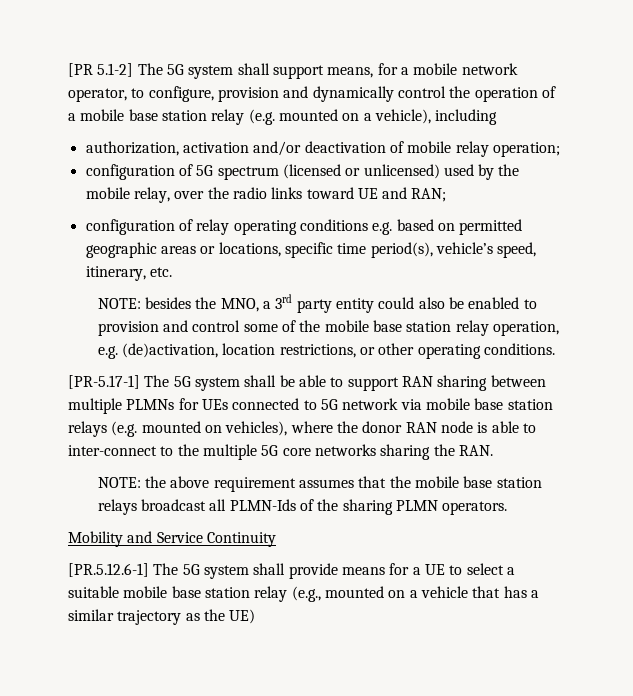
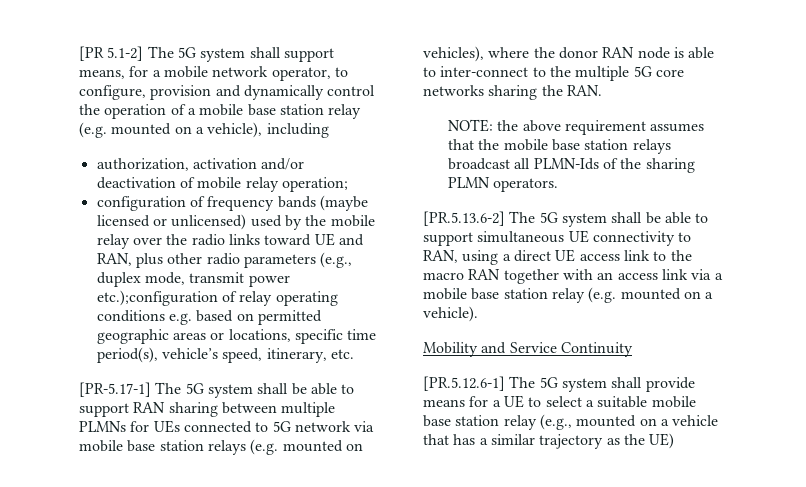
- configuration of 5G spectrum (licensed or unlicensed) used by the mobile relay, over the radio links toward UE and RAN;
- configuration of relay operating conditions e.g. based on permitted geographic areas or locations, specific time period(s), vehicle’s speed, itinerary, etc.
+ configuration of frequency bands (maybe licensed or unlicensed) used by the mobile relay over the radio links toward UE and RAN, plus other radio parameters (e.g., duplex mode, transmit power etc.);configuration of relay operating conditions e.g. based on permitted geographic areas or locations, specific time period(s), vehicle’s speed, itinerary, etc.
- NOTE: besides the MNO, a 3rd party entity could also be enabled to provision and control some of the mobile base station relay operation, e.g. (de)activation, location restrictions, or other operating conditions.
+ [PR.5.13.6-2] The 5G system shall be able to support simultaneous UE connectivity to RAN, using a direct UE access link to the macro RAN together with an access link via a mobile base station relay (e.g. mounted on a vehicle).

